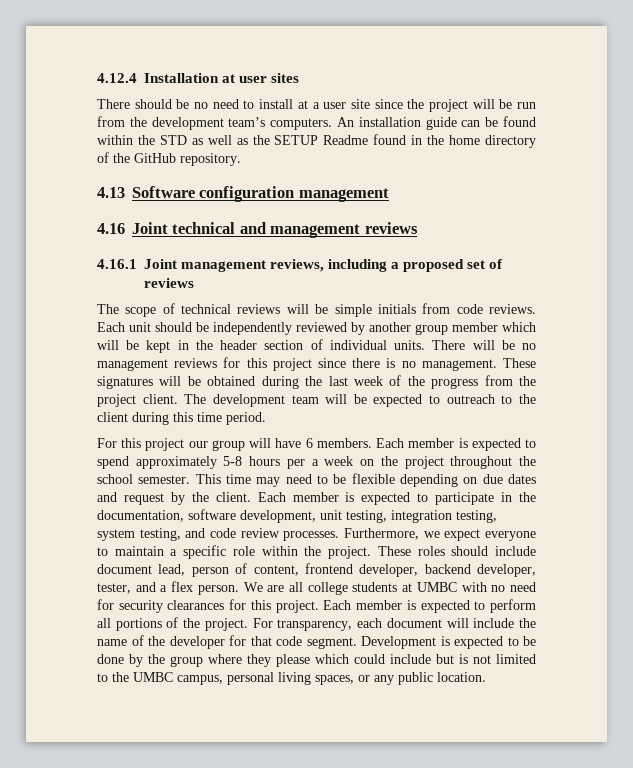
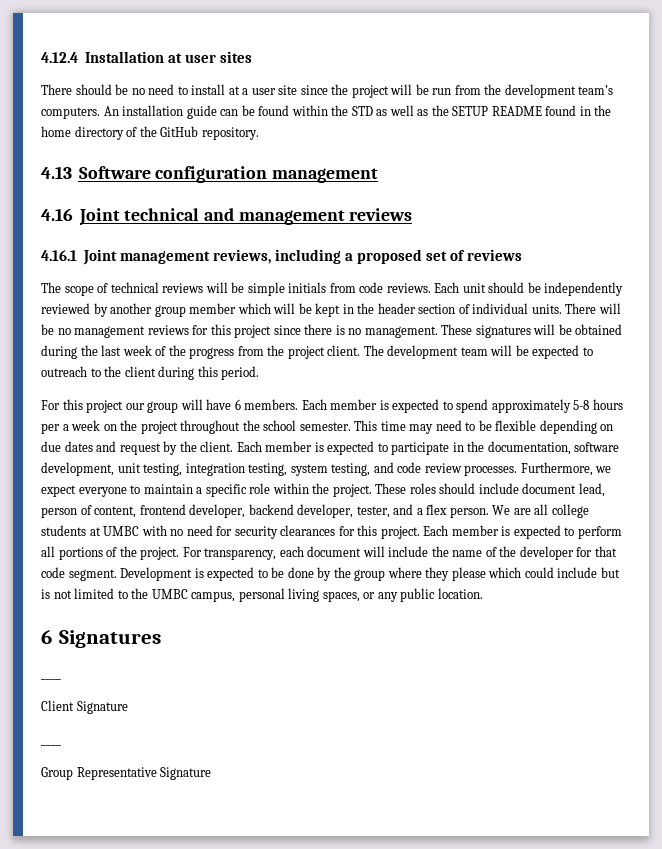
- An installation guide can be found within the STD as well as the SETUP Readme found in the home directory of the GitHub repository.
+ An installation guide can be found within the STD as well as the SETUP README found in the home directory of the GitHub repository.
- The development team will be expected to outreach to the client during this time period.
+ The development team will be expected to outreach to the client during this period.
+ 6 Signatures
+ ____
+ Client Signature
+ ____
+ Group Representative Signature

